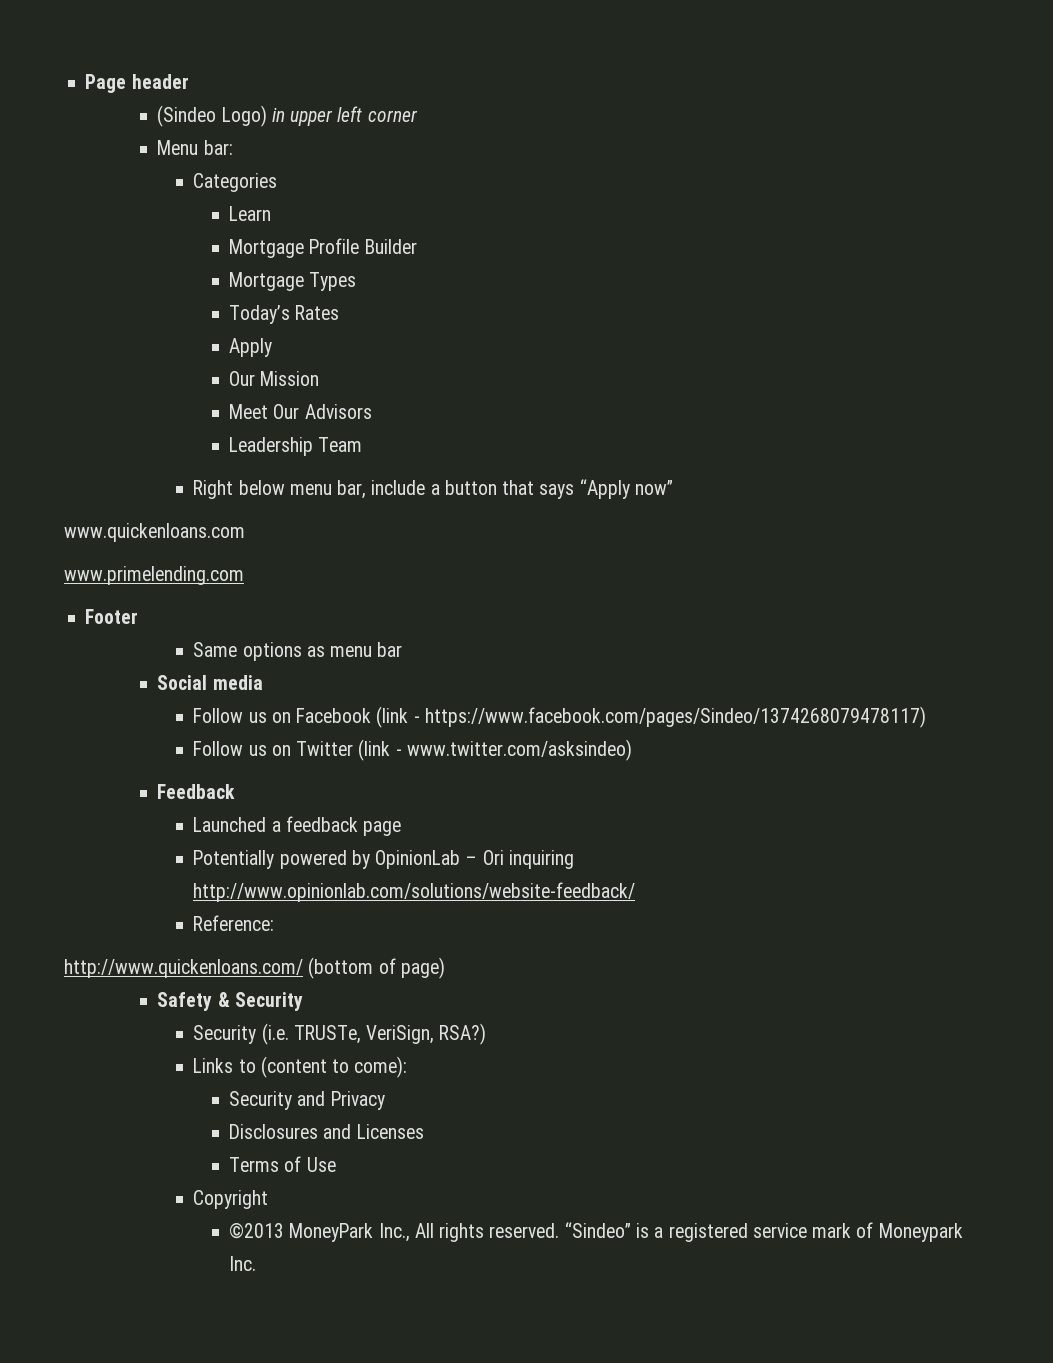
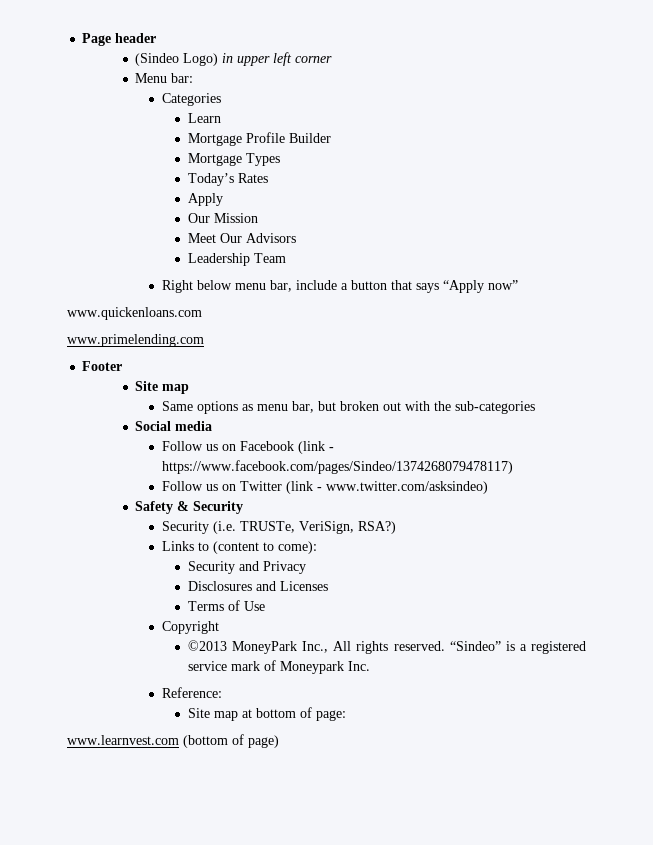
  Footer
+ Site map
- Same options as menu bar
+ Same options as menu bar, but broken out with the sub-categories
- Feedback
- Launched a feedback page
- Potentially powered by OpinionLab – Ori inquiring http://www.opinionlab.com/solutions/website-feedback/
- Reference:
- http://www.quickenloans.com/ (bottom of page)
+ Reference:
+ Site map at bottom of page:
+ www.learnvest.com (bottom of page)

